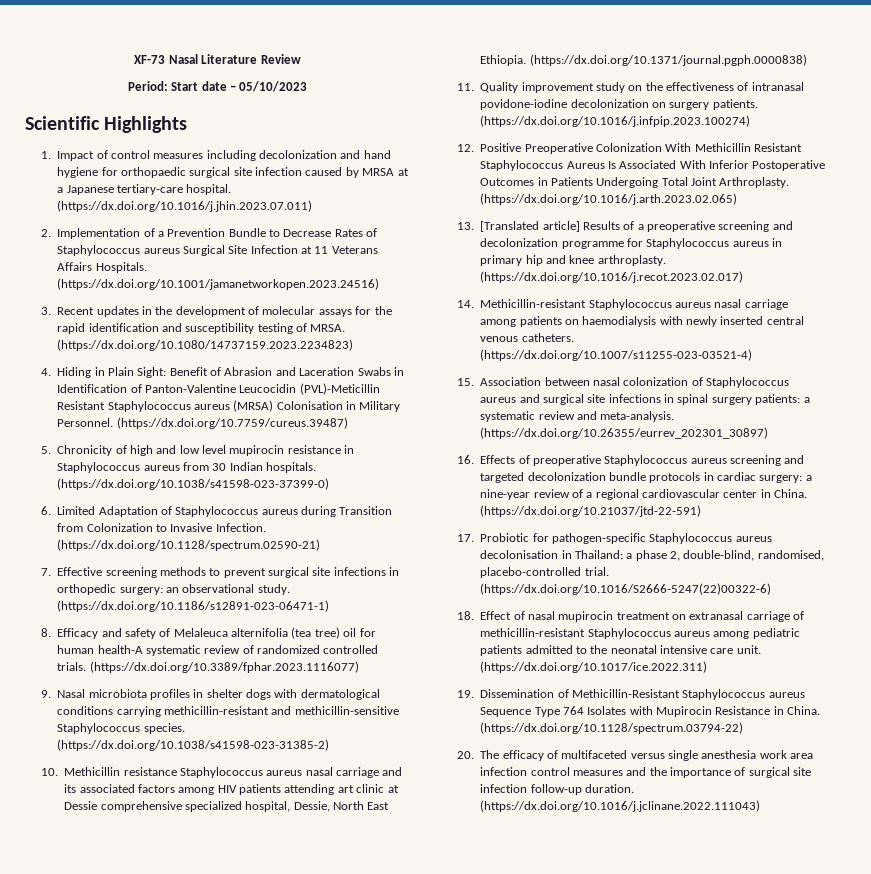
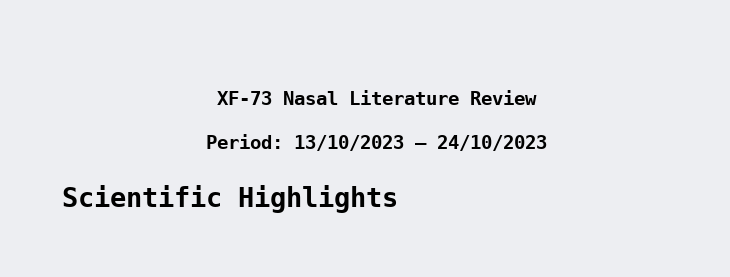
- Period: Start date – 05/10/2023
+ Period: 13/10/2023 – 24/10/2023
  Scientific Highlights
- 1. Impact of control measures including decolonization and hand hygiene for orthopaedic surgical site infection caused by MRSA at a Japanese tertiary-care hospital. (https://dx.doi.org/10.1016/j.jhin.2023.07.011)
- 2. Implementation of a Prevention Bundle to Decrease Rates of Staphylococcus aureus Surgical Site Infection at 11 Veterans Affairs Hospitals. (https://dx.doi.org/10.1001/jamanetworkopen.2023.24516)
- 3. Recent updates in the development of molecular assays for the rapid identification and susceptibility testing of MRSA. (https://dx.doi.org/10.1080/14737159.2023.2234823)
- 4. Hiding in Plain Sight: Benefit of Abrasion and Laceration Swabs in Identification of Panton-Valentine Leucocidin (PVL)-Meticillin Resistant Staphylococcus aureus (MRSA) Colonisation in Military Personnel. (https://dx.doi.org/10.7759/cureus.39487)
- 5. Chronicity of high and low level mupirocin resistance in Staphylococcus aureus from 30 Indian hospitals. (https://dx.doi.org/10.1038/s41598-023-37399-0)
- 6. Limited Adaptation of Staphylococcus aureus during Transition from Colonization to Invasive Infection. (https://dx.doi.org/10.1128/spectrum.02590-21)
- 7. Effective screening methods to prevent surgical site infections in orthopedic surgery: an observational study. (https://dx.doi.org/10.1186/s12891-023-06471-1)
- 8. Efficacy and safety of Melaleuca alternifolia (tea tree) oil for human health-A systematic review of randomized controlled trials. (https://dx.doi.org/10.3389/fphar.2023.1116077)
- 9. Nasal microbiota profiles in shelter dogs with dermatological conditions carrying methicillin-resistant and methicillin-sensitive Staphylococcus species. (https://dx.doi.org/10.1038/s41598-023-31385-2)
- 10. Methicillin resistance Staphylococcus aureus nasal carriage and its associated factors among HIV patients attending art clinic at Dessie comprehensive specialized hospital, Dessie, North East Ethiopia. (https://dx.doi.org/10.1371/journal.pgph.0000838)
- 11. Quality improvement study on the effectiveness of intranasal povidone-iodine decolonization on surgery patients. (https://dx.doi.org/10.1016/j.infpip.2023.100274)
- 12. Positive Preoperative Colonization With Methicillin Resistant Staphylococcus Aureus Is Associated With Inferior Postoperative Outcomes in Patients Undergoing Total Joint Arthroplasty. (https://dx.doi.org/10.1016/j.arth.2023.02.065)
- 13. [Translated article] Results of a preoperative screening and decolonization programme for Staphylococcus aureus in primary hip and knee arthroplasty. (https://dx.doi.org/10.1016/j.recot.2023.02.017)
- 14. Methicillin-resistant Staphylococcus aureus nasal carriage among patients on haemodialysis with newly inserted central venous catheters. (https://dx.doi.org/10.1007/s11255-023-03521-4)
- 15. Association between nasal colonization of Staphylococcus aureus and surgical site infections in spinal surgery patients: a systematic review and meta-analysis. (https://dx.doi.org/10.26355/eurrev_202301_30897)
- 16. Effects of preoperative Staphylococcus aureus screening and targeted decolonization bundle protocols in cardiac surgery: a nine-year review of a regional cardiovascular center in China. (https://dx.doi.org/10.21037/jtd-22-591)
- 17. Probiotic for pathogen-specific Staphylococcus aureus decolonisation in Thailand: a phase 2, double-blind, randomised, placebo-controlled trial. (https://dx.doi.org/10.1016/S2666-5247(22)00322-6)
- 18. Effect of nasal mupirocin treatment on extranasal carriage of methicillin-resistant Staphylococcus aureus among pediatric patients admitted to the neonatal intensive care unit. (https://dx.doi.org/10.1017/ice.2022.311)
- 19. Dissemination of Methicillin-Resistant Staphylococcus aureus Sequence Type 764 Isolates with Mupirocin Resistance in China. (https://dx.doi.org/10.1128/spectrum.03794-22)
- 20. The efficacy of multifaceted versus single anesthesia work area infection control measures and the importance of surgical site infection follow-up duration. (https://dx.doi.org/10.1016/j.jclinane.2022.111043)

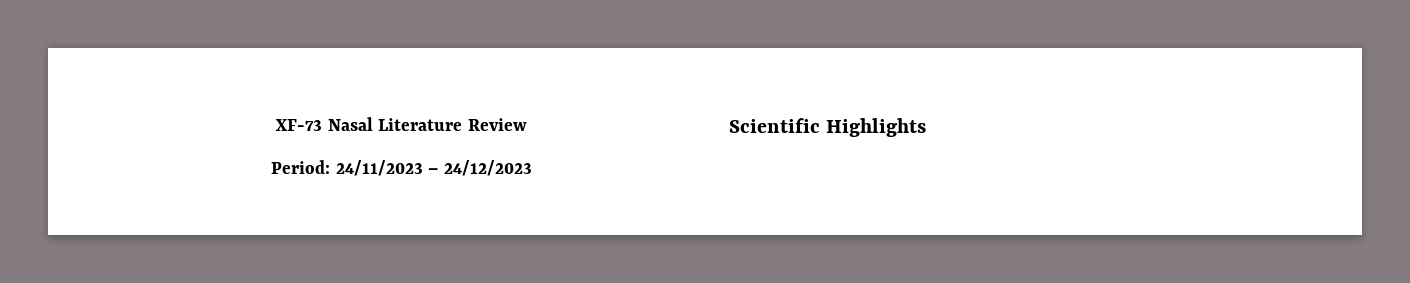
- Period: 13/10/2023 – 24/10/2023
+ Period: 24/11/2023 – 24/12/2023

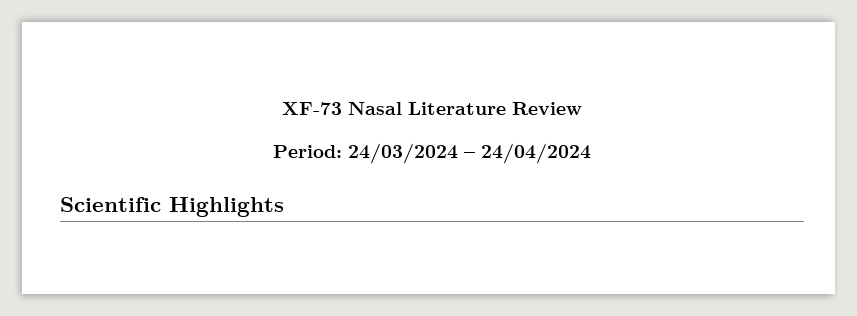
- Period: 24/11/2023 – 24/12/2023
+ Period: 24/03/2024 – 24/04/2024

